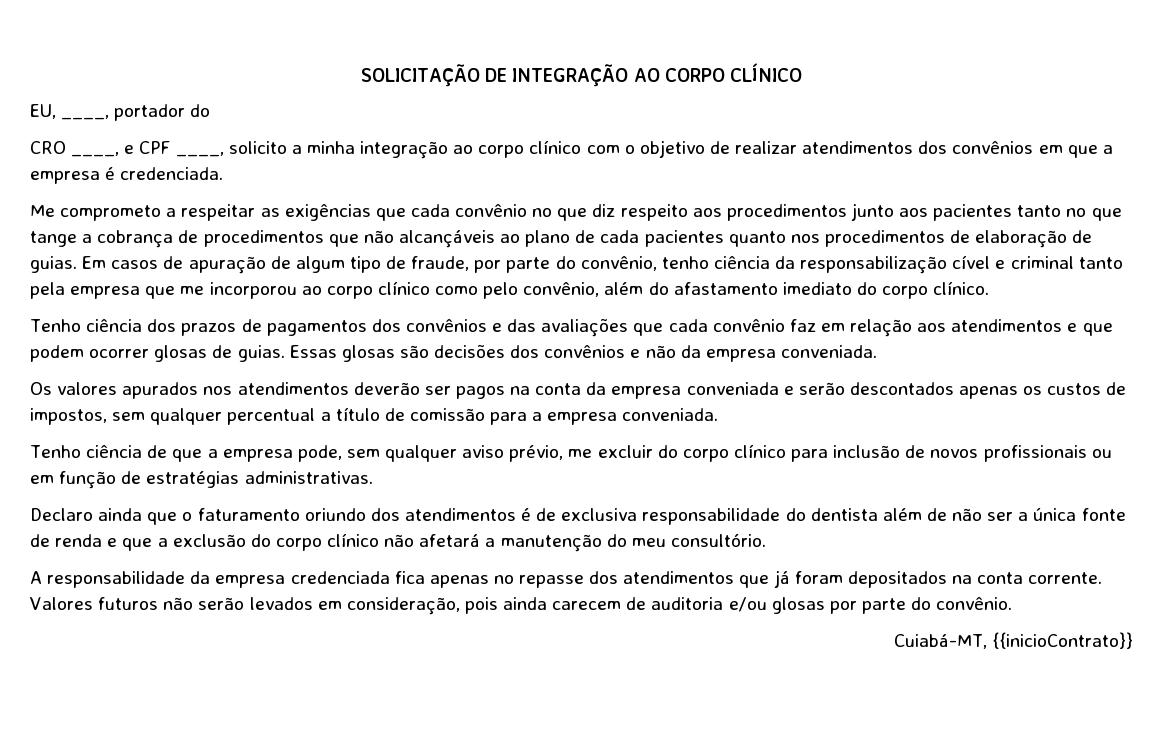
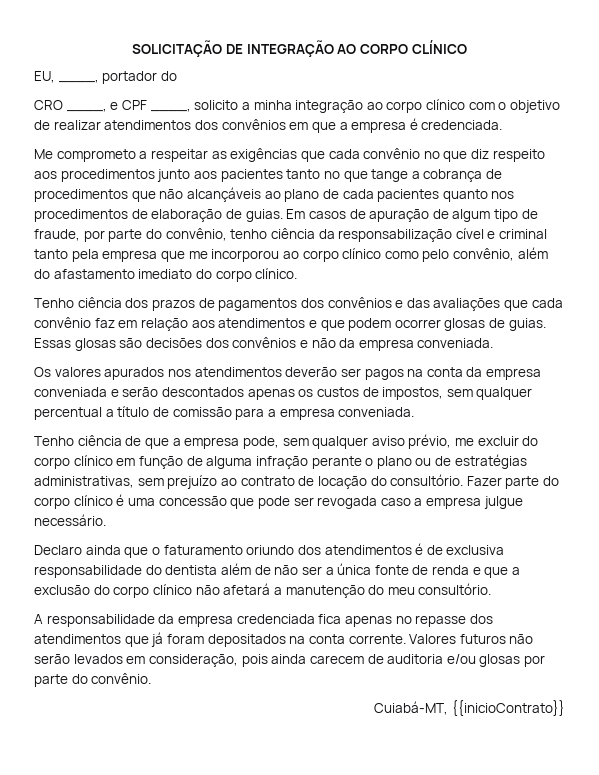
- Tenho ciência de que a empresa pode, sem qualquer aviso prévio, me excluir do corpo clínico para inclusão de novos profissionais ou em função de estratégias administrativas.
+ Tenho ciência de que a empresa pode, sem qualquer aviso prévio, me excluir do corpo clínico em função de alguma infração perante o plano ou de estratégias administrativas, sem prejuízo ao contrato de locação do consultório. Fazer parte do corpo clínico é uma concessão que pode ser revogada caso a empresa julgue necessário.

